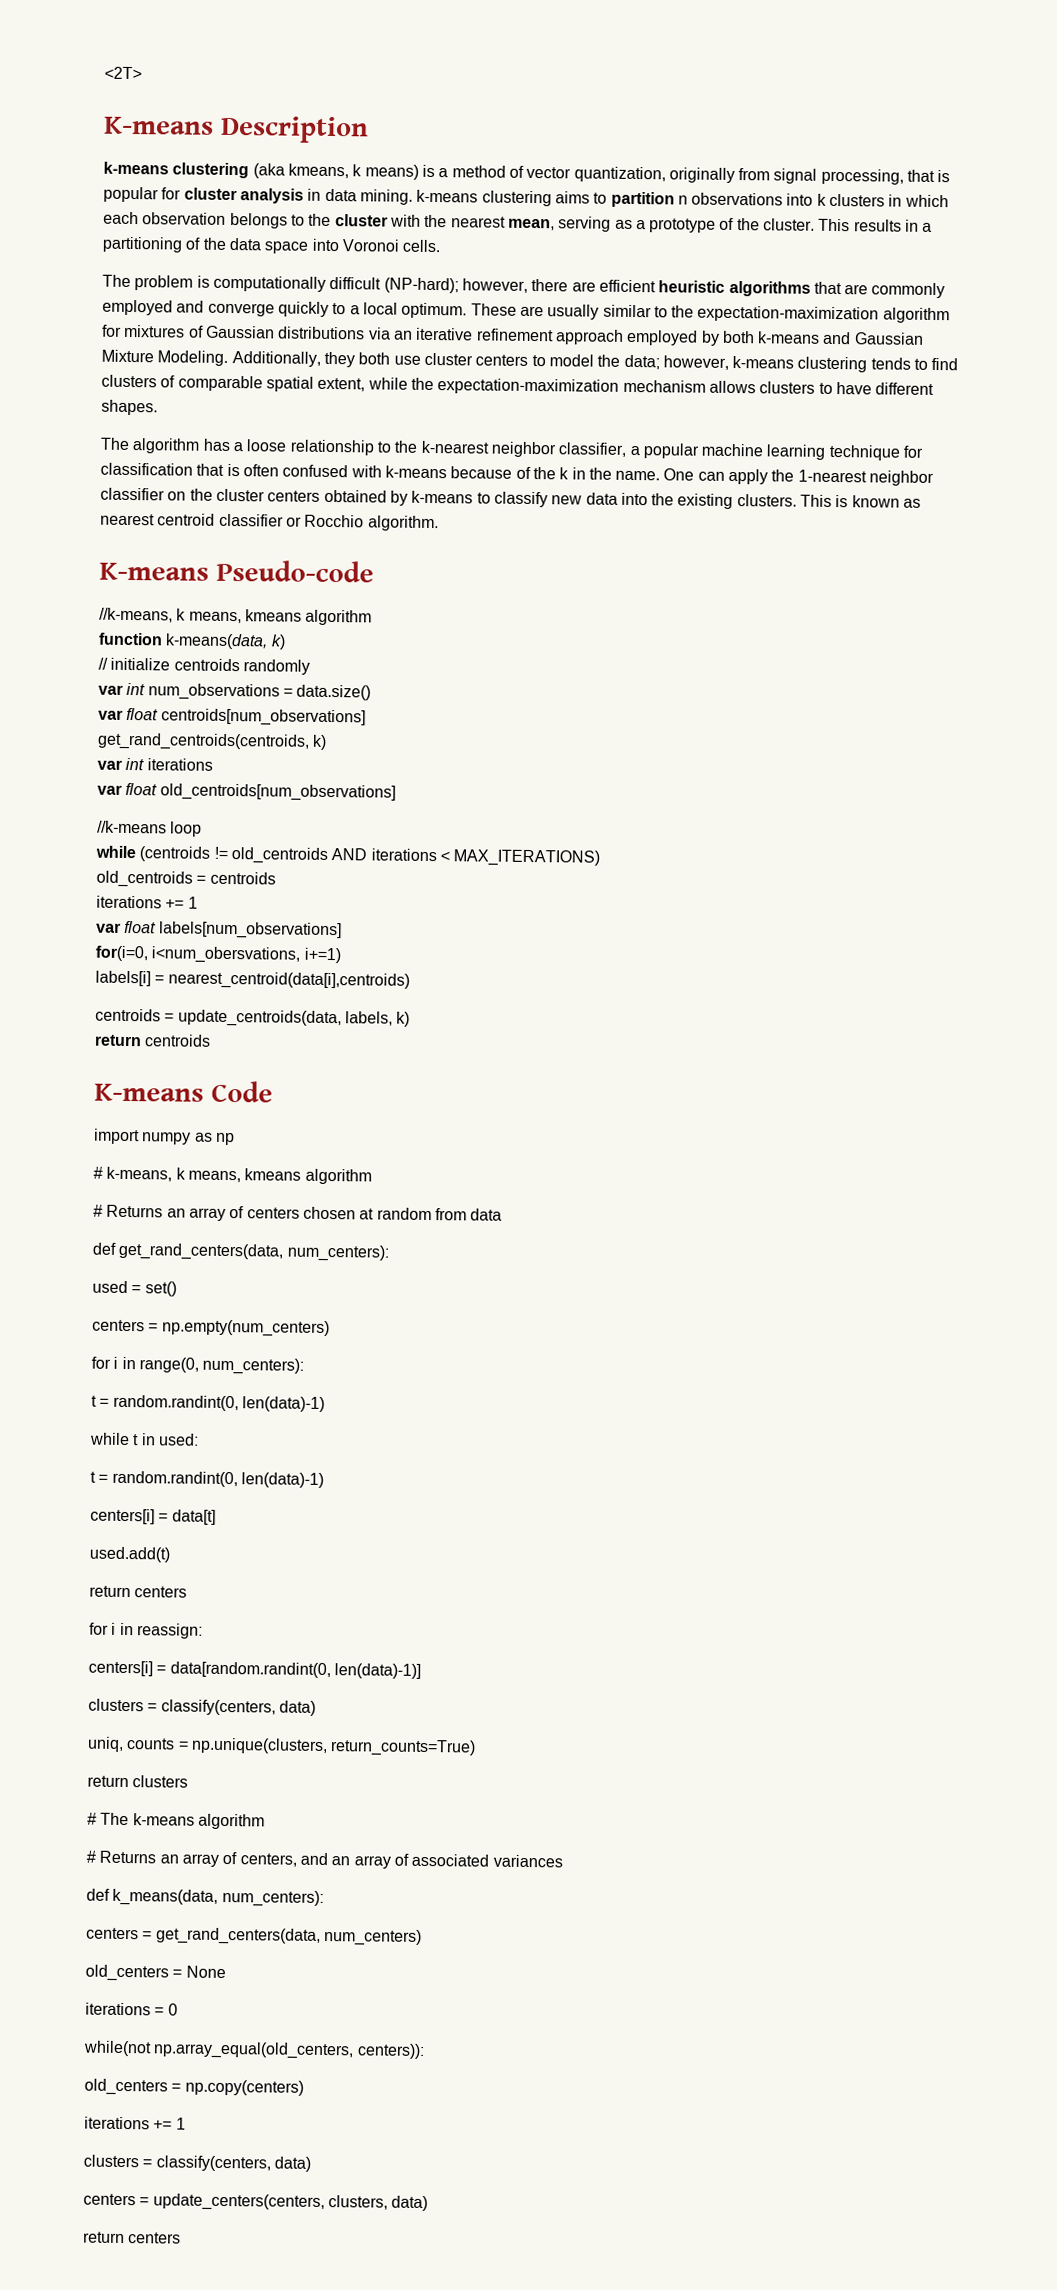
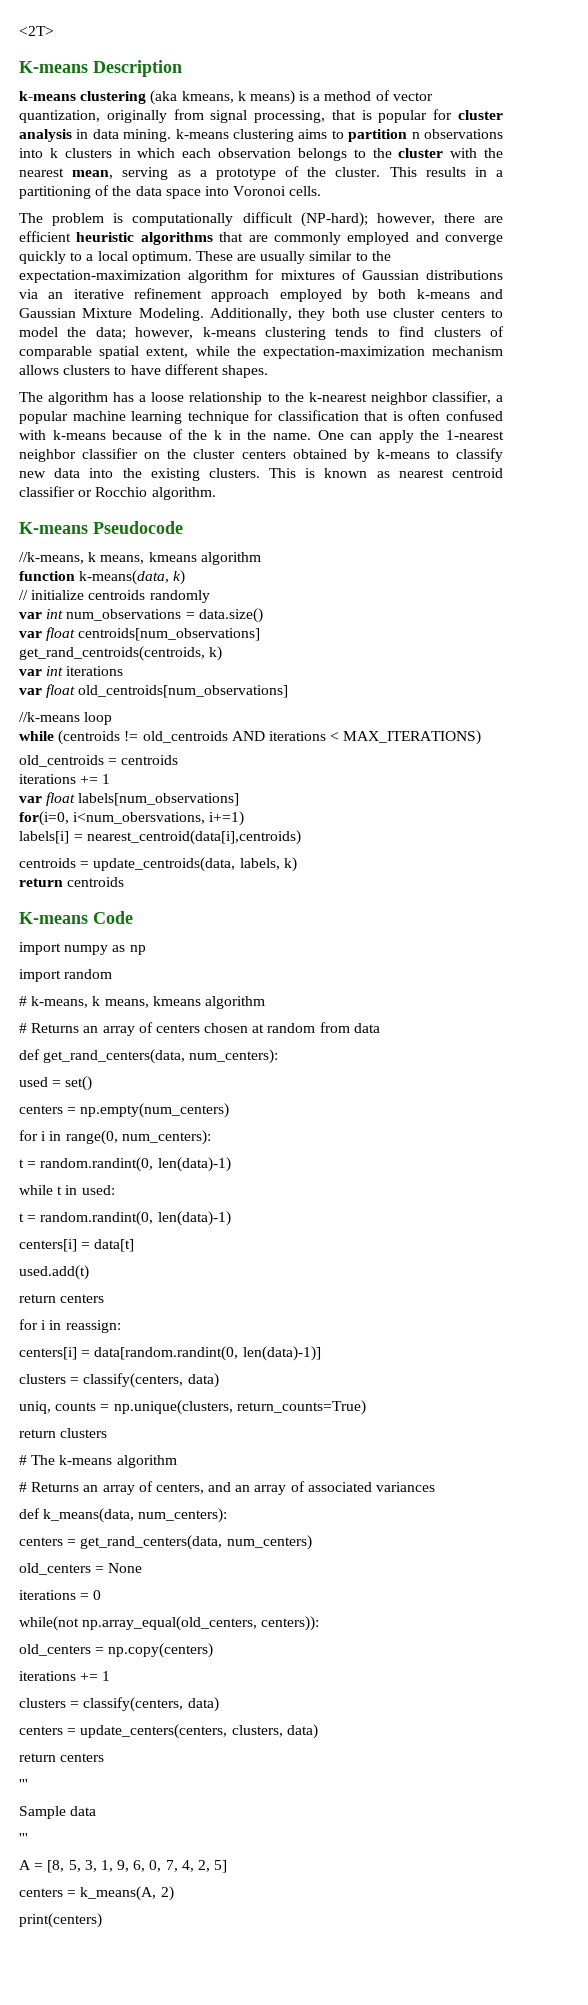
- K-means Pseudo-code
+ K-means Pseudocode
+ import random
  centers = update_centers(centers, clusters, data)
  return centers
+ '''
+ Sample data
+ '''
+ A = [8, 5, 3, 1, 9, 6, 0, 7, 4, 2, 5]
+ centers = k_means(A, 2)
+ print(centers)

